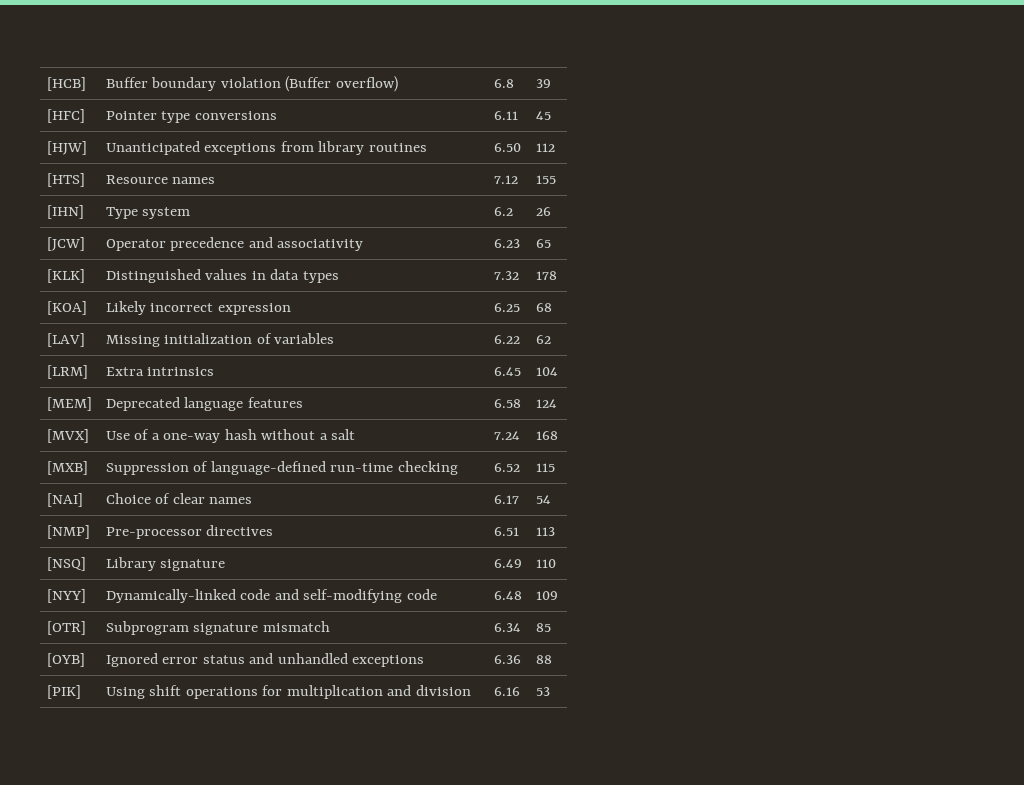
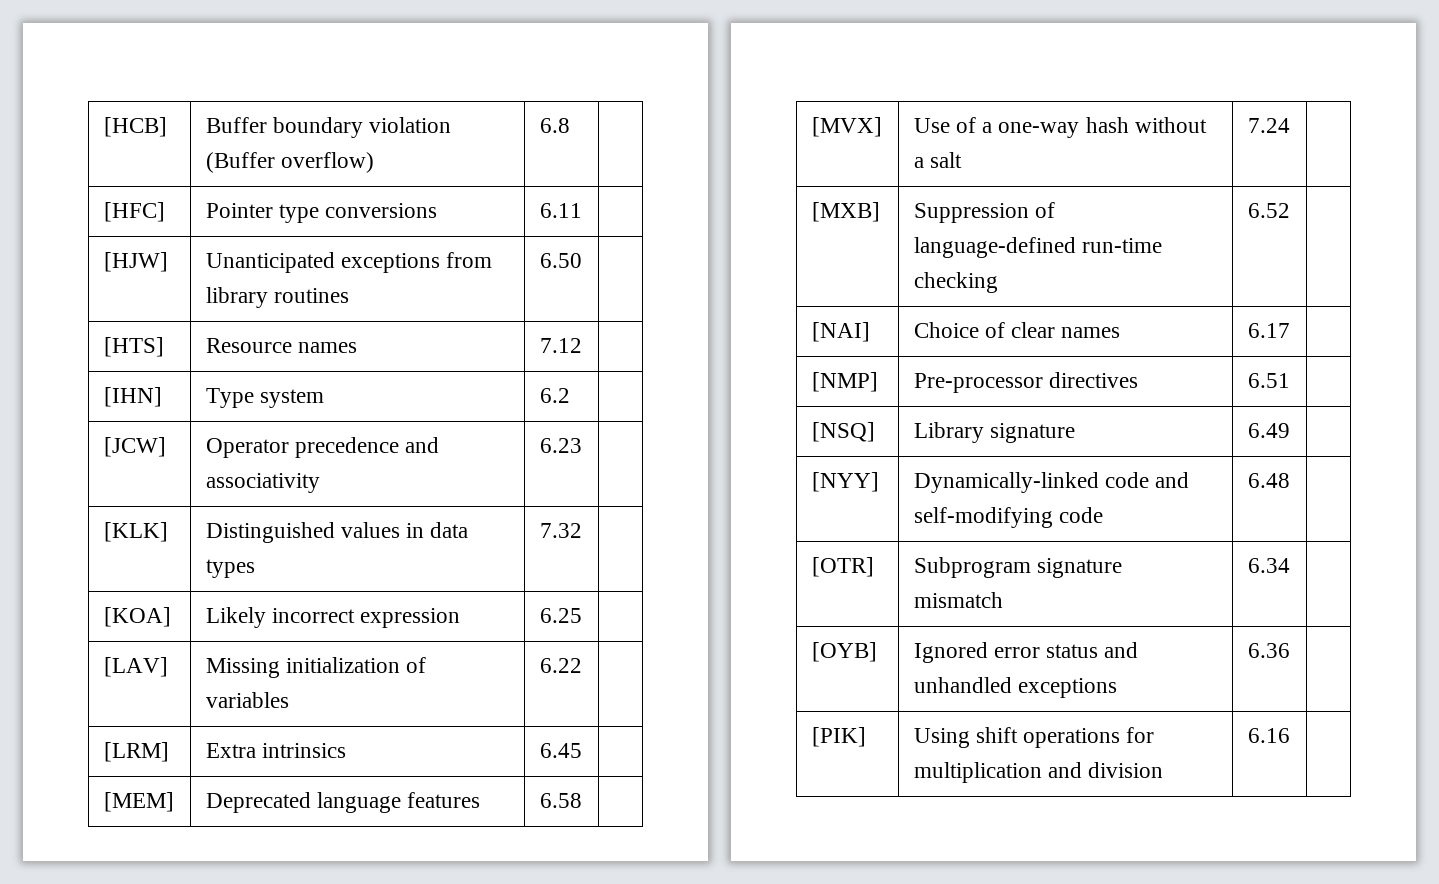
- [HCB] | Buffer boundary violation (Buffer overflow) | 6.8 | 39
+ [HCB] | Buffer boundary violation (Buffer overflow) | 6.8 |
- [HFC] | Pointer type conversions | 6.11 | 45
+ [HFC] | Pointer type conversions | 6.11 |
- [HJW] | Unanticipated exceptions from library routines | 6.50 | 112
+ [HJW] | Unanticipated exceptions from library routines | 6.50 |
- [HTS] | Resource names | 7.12 | 155
+ [HTS] | Resource names | 7.12 |
- [IHN] | Type system | 6.2 | 26
+ [IHN] | Type system | 6.2 |
- [JCW] | Operator precedence and associativity | 6.23 | 65
+ [JCW] | Operator precedence and associativity | 6.23 |
- [KLK] | Distinguished values in data types | 7.32 | 178
+ [KLK] | Distinguished values in data types | 7.32 |
- [KOA] | Likely incorrect expression | 6.25 | 68
+ [KOA] | Likely incorrect expression | 6.25 |
- [LAV] | Missing initialization of variables | 6.22 | 62
+ [LAV] | Missing initialization of variables | 6.22 |
- [LRM] | Extra intrinsics | 6.45 | 104
+ [LRM] | Extra intrinsics | 6.45 |
- [MEM] | Deprecated language features | 6.58 | 124
+ [MEM] | Deprecated language features | 6.58 |
- [MVX] | Use of a one-way hash without a salt | 7.24 | 168
+ [MVX] | Use of a one-way hash without a salt | 7.24 |
- [MXB] | Suppression of language-defined run-time checking | 6.52 | 115
+ [MXB] | Suppression of language-defined run-time checking | 6.52 |
- [NAI] | Choice of clear names | 6.17 | 54
+ [NAI] | Choice of clear names | 6.17 |
- [NMP] | Pre-processor directives | 6.51 | 113
+ [NMP] | Pre-processor directives | 6.51 |
- [NSQ] | Library signature | 6.49 | 110
+ [NSQ] | Library signature | 6.49 |
- [NYY] | Dynamically-linked code and self-modifying code | 6.48 | 109
+ [NYY] | Dynamically-linked code and self-modifying code | 6.48 |
- [OTR] | Subprogram signature mismatch | 6.34 | 85
+ [OTR] | Subprogram signature mismatch | 6.34 |
- [OYB] | Ignored error status and unhandled exceptions | 6.36 | 88
+ [OYB] | Ignored error status and unhandled exceptions | 6.36 |
- [PIK] | Using shift operations for multiplication and division | 6.16 | 53
+ [PIK] | Using shift operations for multiplication and division | 6.16 |

